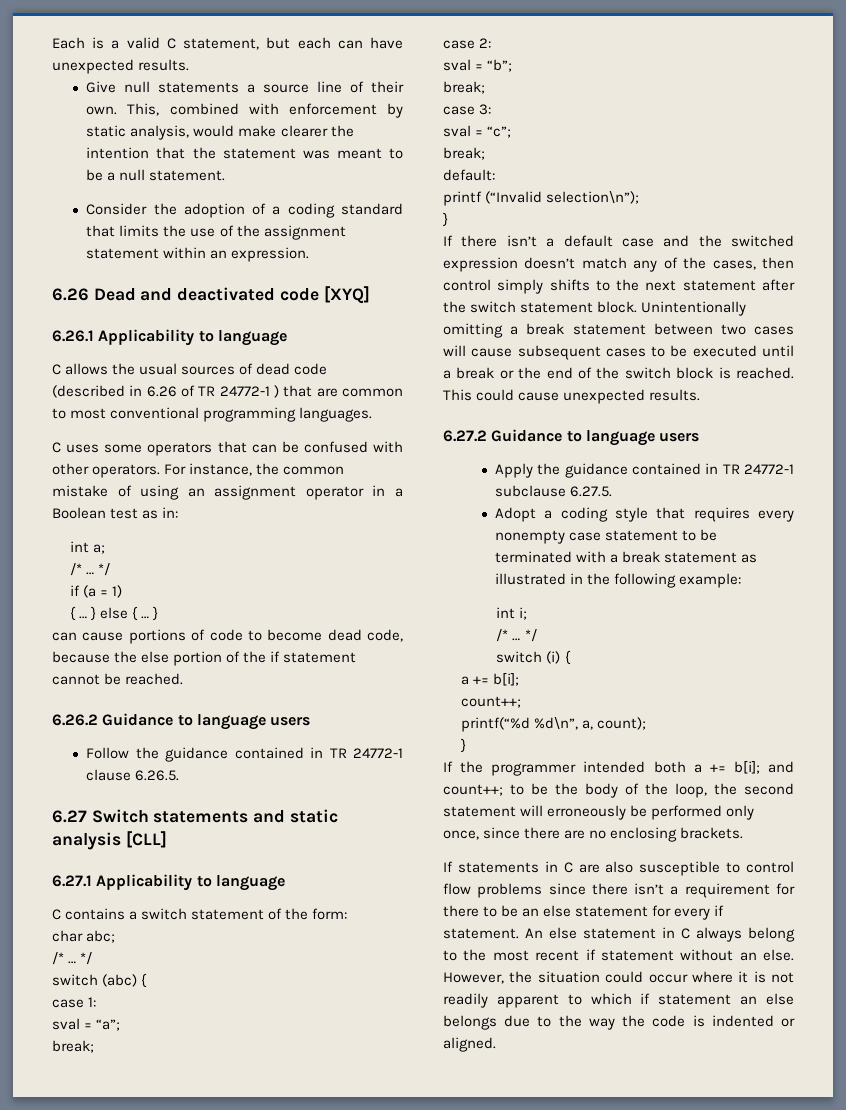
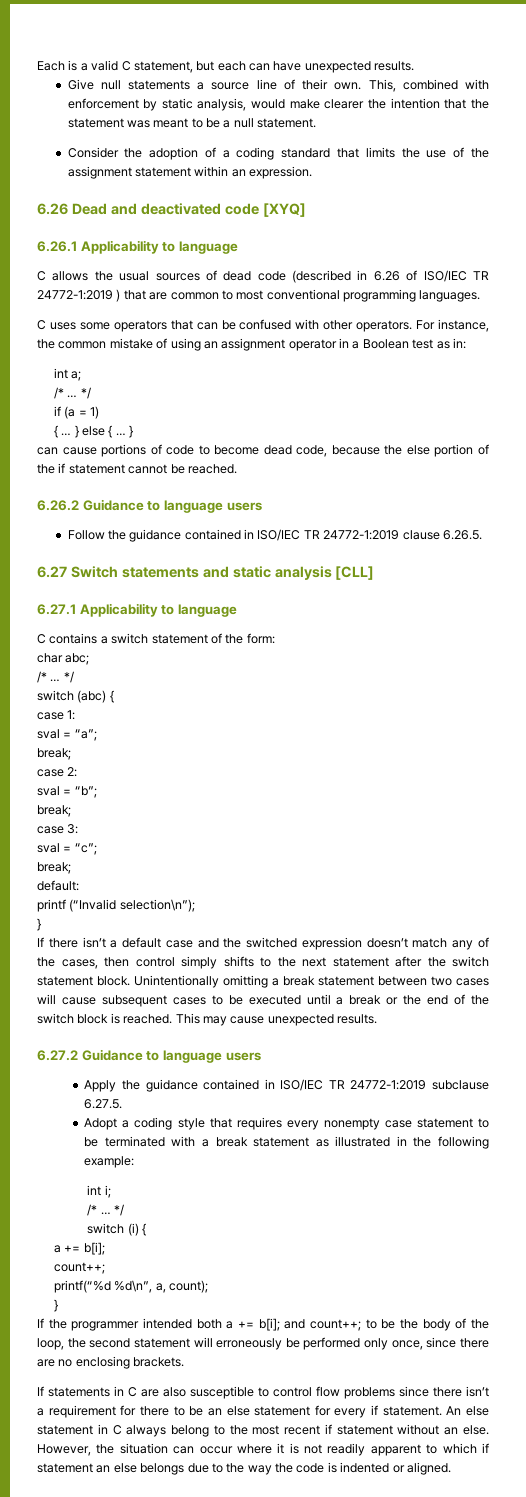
- C allows the usual sources of dead code (described in 6.26 of TR 24772-1 ) that are common to most conventional programming languages.
+ C allows the usual sources of dead code (described in 6.26 of ISO/IEC TR 24772-1:2019 ) that are common to most conventional programming languages.
- Follow the guidance contained in TR 24772-1 clause 6.26.5.
+ Follow the guidance contained in ISO/IEC TR 24772-1:2019 clause 6.26.5.
- This could cause unexpected results.
+ This may cause unexpected results.
- Apply the guidance contained in TR 24772-1 subclause 6.27.5.
+ Apply the guidance contained in ISO/IEC TR 24772-1:2019 subclause 6.27.5.
- However, the situation could occur where it is not readily apparent to which if statement an else belongs due to the way the code is indented or aligned.
+ However, the situation can occur where it is not readily apparent to which if statement an else belongs due to the way the code is indented or aligned.

